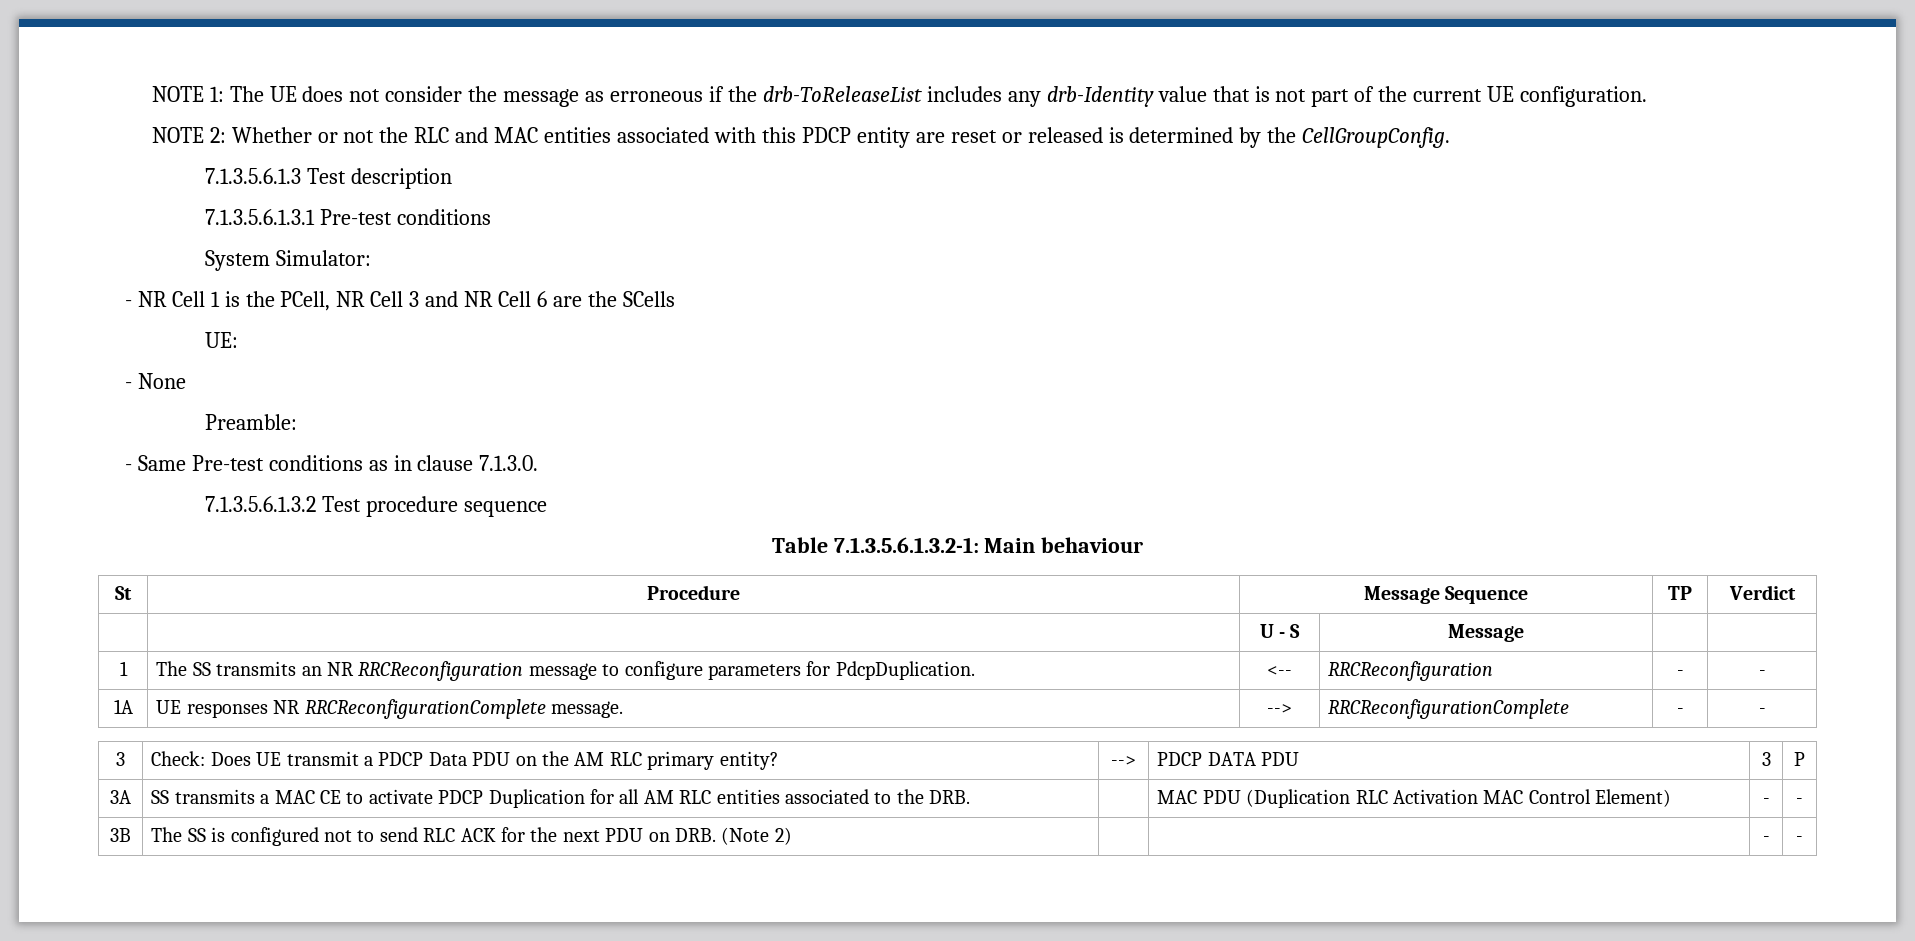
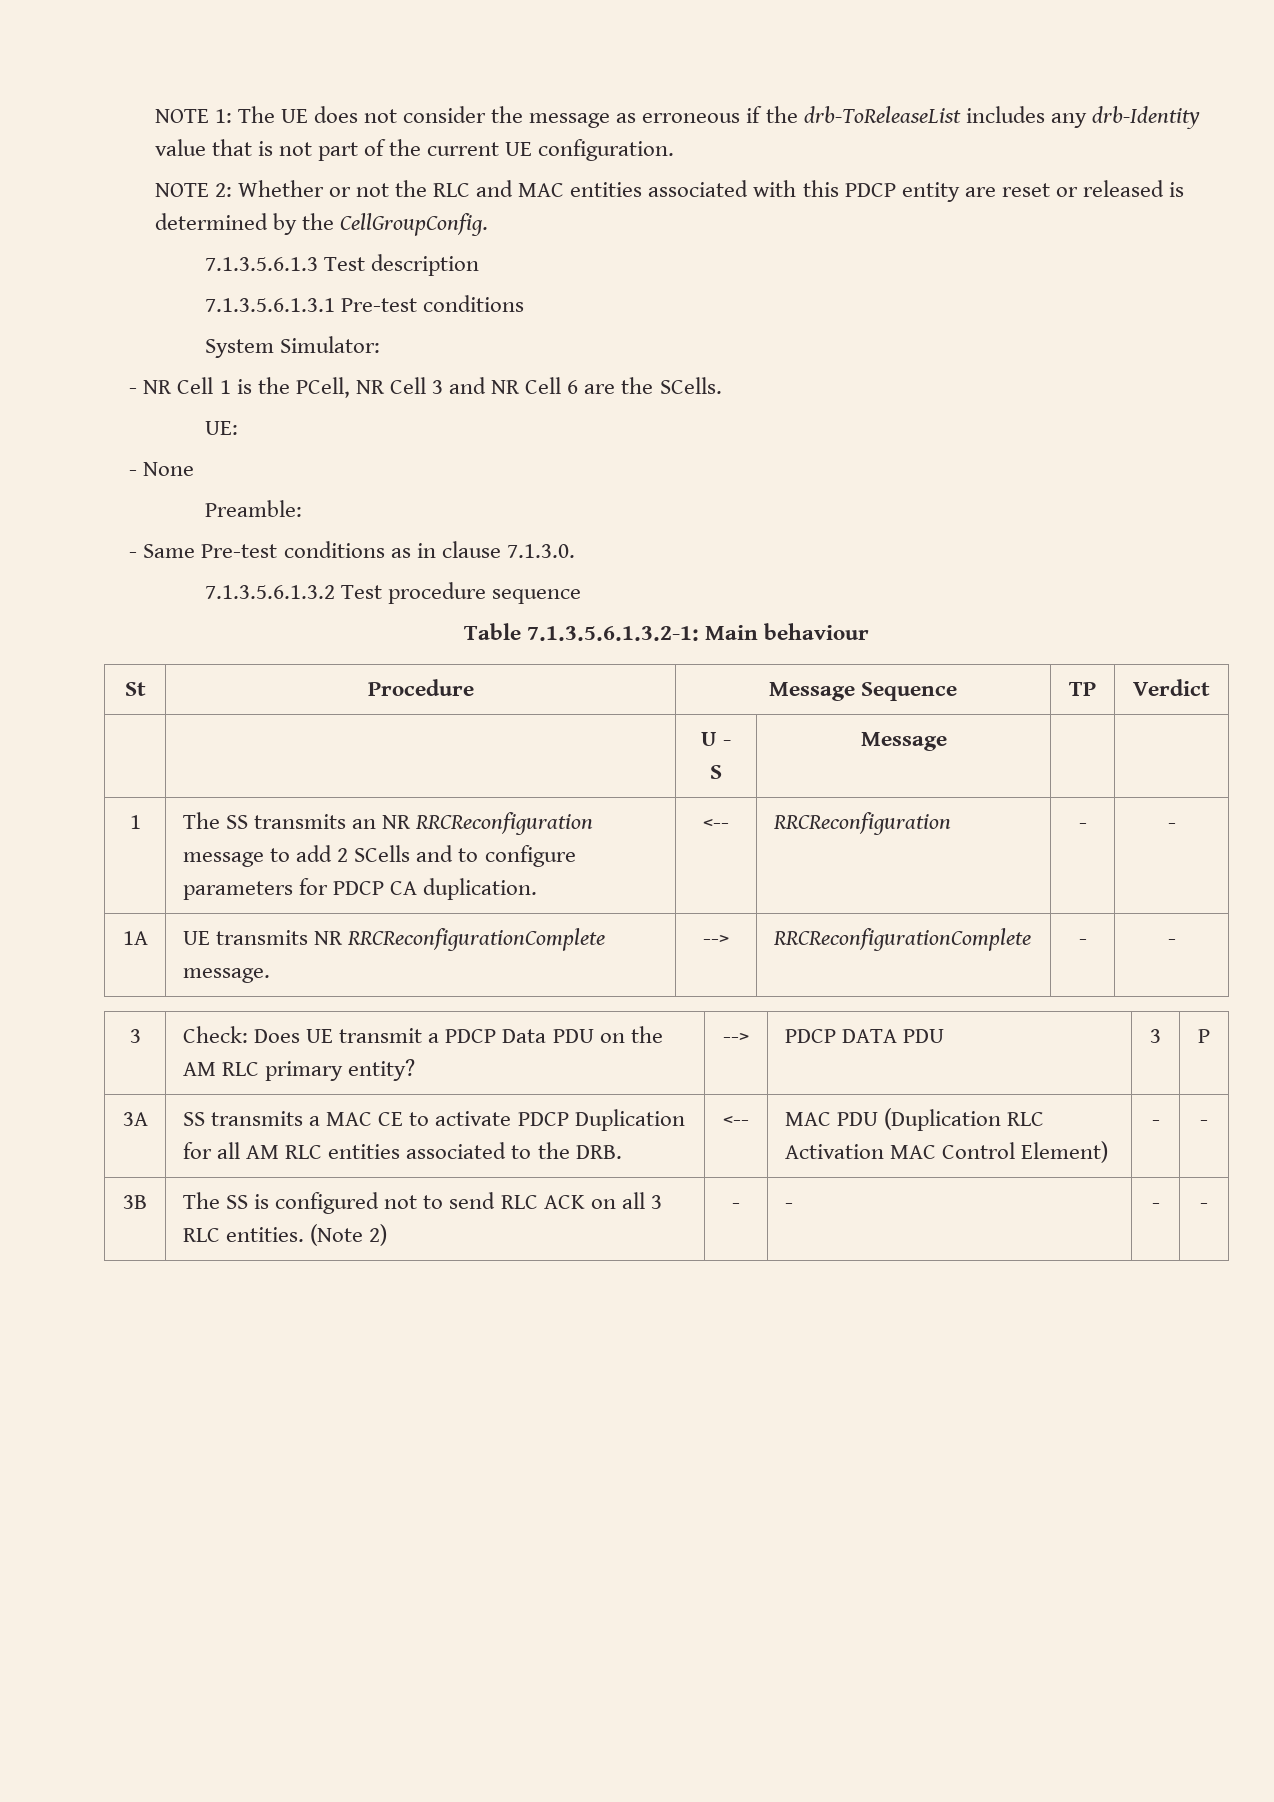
- - NR Cell 1 is the PCell, NR Cell 3 and NR Cell 6 are the SCells
+ - NR Cell 1 is the PCell, NR Cell 3 and NR Cell 6 are the SCells.
- 1 | The SS transmits an NR RRCReconfiguration message to configure parameters for PdcpDuplication. | <-- | RRCReconfiguration | - | -
+ 1 | The SS transmits an NR RRCReconfiguration message to add 2 SCells and to configure parameters for PDCP CA duplication. | <-- | RRCReconfiguration | - | -
- 1A | UE responses NR RRCReconfigurationComplete message. | --> | RRCReconfigurationComplete | - | -
+ 1A | UE transmits NR RRCReconfigurationComplete message. | --> | RRCReconfigurationComplete | - | -
- 3A | SS transmits a MAC CE to activate PDCP Duplication for all AM RLC entities associated to the DRB. | | MAC PDU (Duplication RLC Activation MAC Control Element) | - | -
+ 3A | SS transmits a MAC CE to activate PDCP Duplication for all AM RLC entities associated to the DRB. | <-- | MAC PDU (Duplication RLC Activation MAC Control Element) | - | -
- 3B | The SS is configured not to send RLC ACK for the next PDU on DRB. (Note 2) | | | - | -
+ 3B | The SS is configured not to send RLC ACK on all 3 RLC entities. (Note 2) | - | - | - | -

